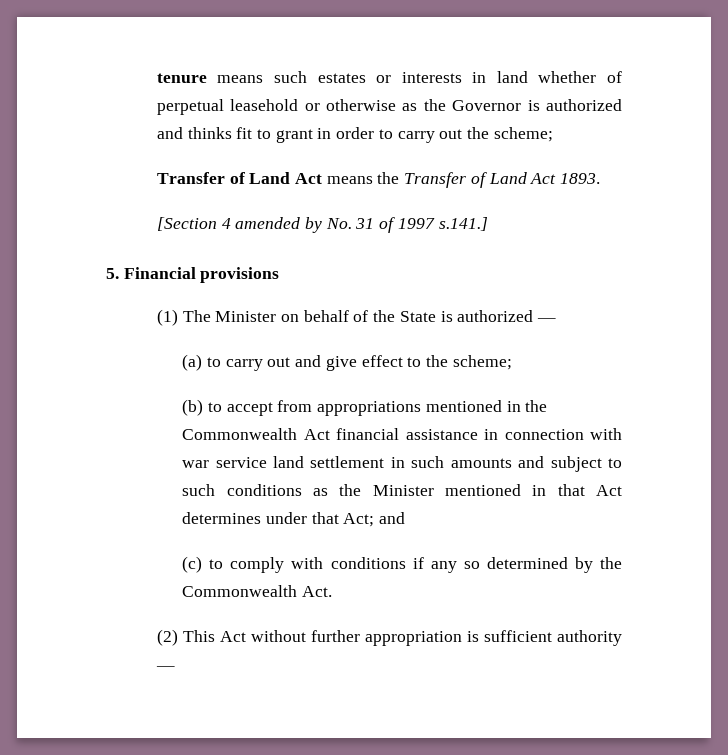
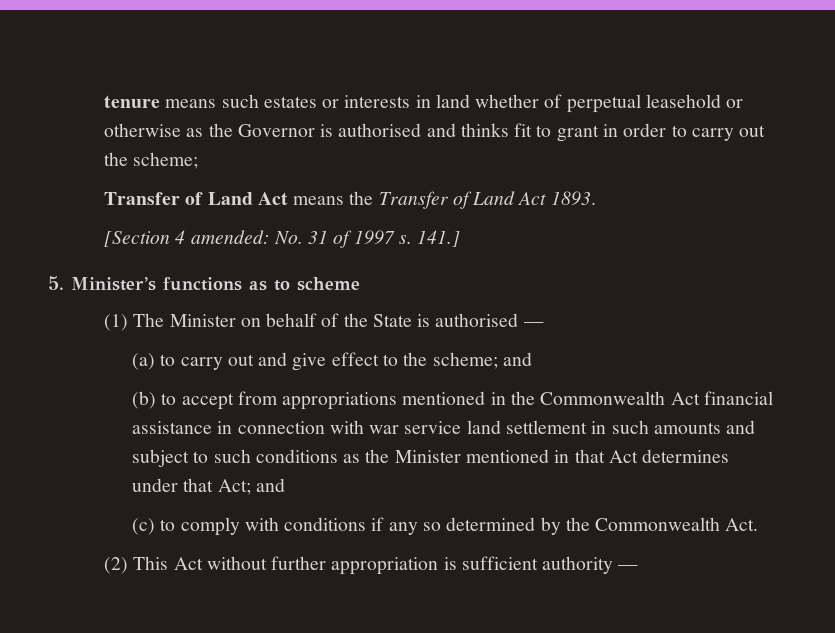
- tenure means such estates or interests in land whether of perpetual leasehold or otherwise as the Governor is authorized and thinks fit to grant in order to carry out the scheme;
+ tenure means such estates or interests in land whether of perpetual leasehold or otherwise as the Governor is authorised and thinks fit to grant in order to carry out the scheme;
- [Section 4 amended by No. 31 of 1997 s.141.]
+ [Section 4 amended: No. 31 of 1997 s. 141.]
- 5. Financial provisions
+ 5. Minister’s functions as to scheme
- (1) The Minister on behalf of the State is authorized —
+ (1) The Minister on behalf of the State is authorised —
- (a) to carry out and give effect to the scheme;
+ (a) to carry out and give effect to the scheme; and

